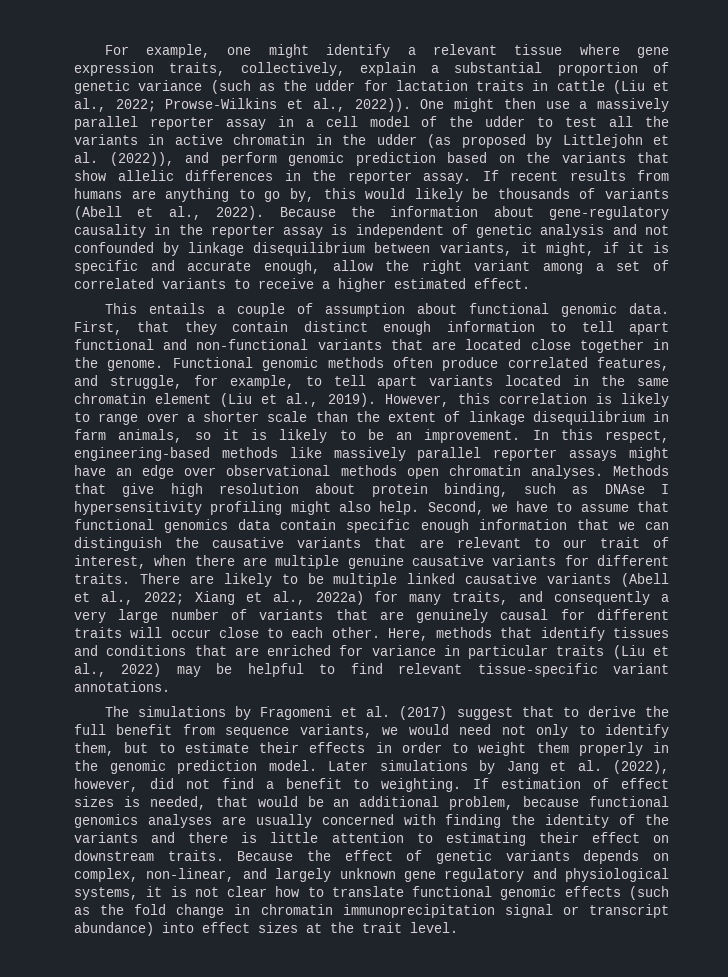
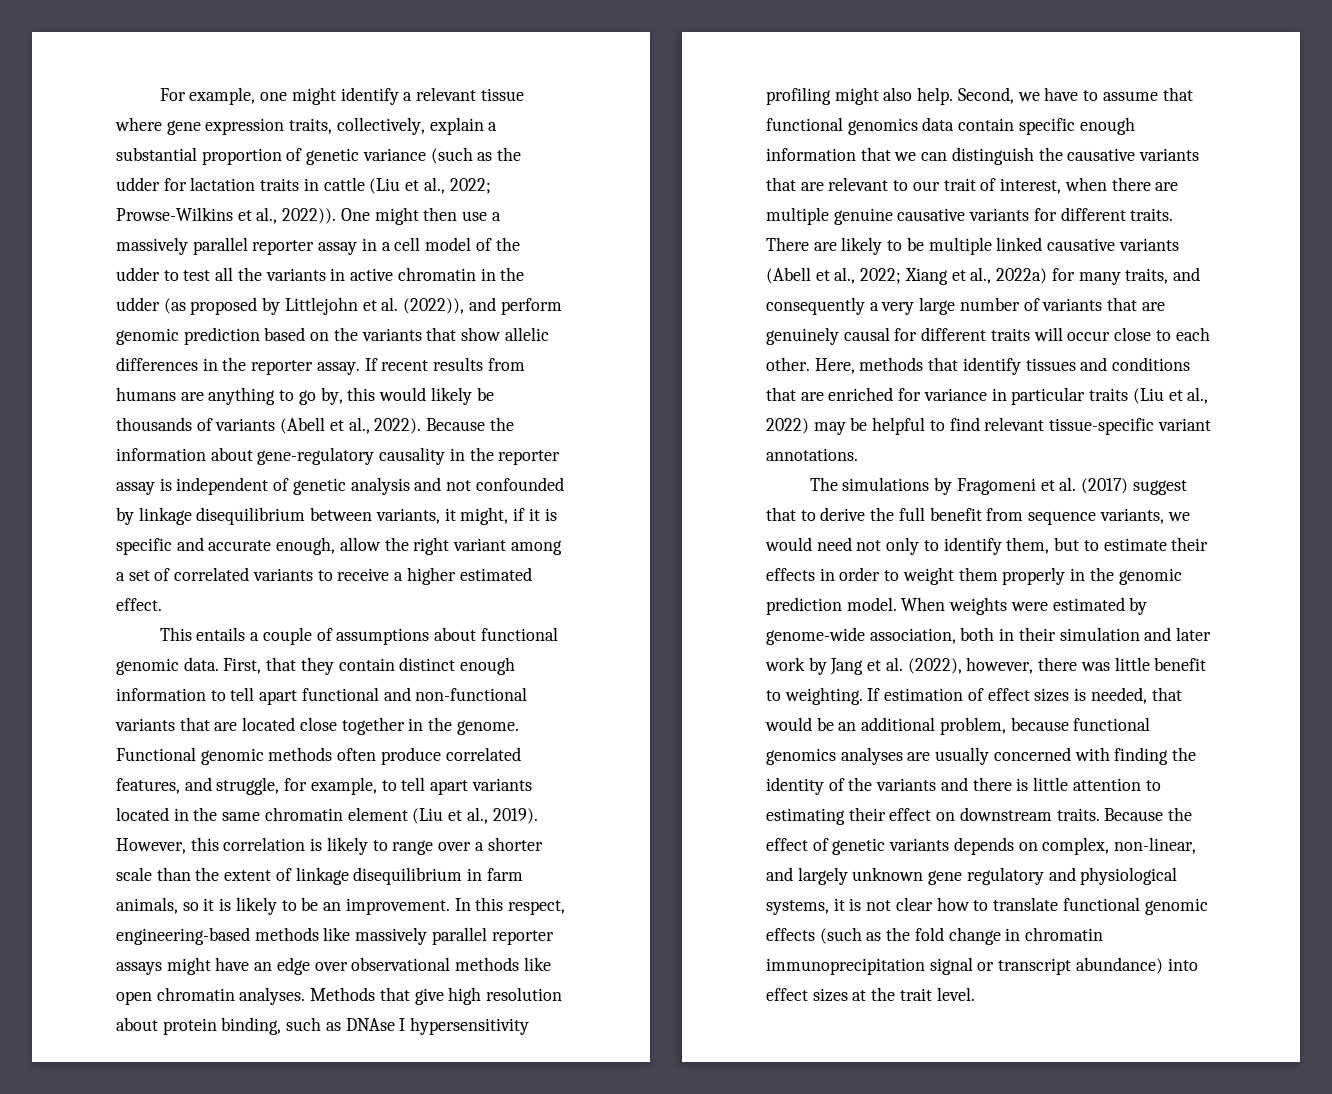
- This entails a couple of assumption about functional genomic data.
+ This entails a couple of assumptions about functional genomic data.
- In this respect, engineering-based methods like massively parallel reporter assays might have an edge over observational methods open chromatin analyses.
+ In this respect, engineering-based methods like massively parallel reporter assays might have an edge over observational methods like open chromatin analyses.
- Later simulations by Jang et al. (2022), however, did not find a benefit to weighting.
+ When weights were estimated by genome-wide association, both in their simulation and later work by Jang et al. (2022), however, there was little benefit to weighting.

